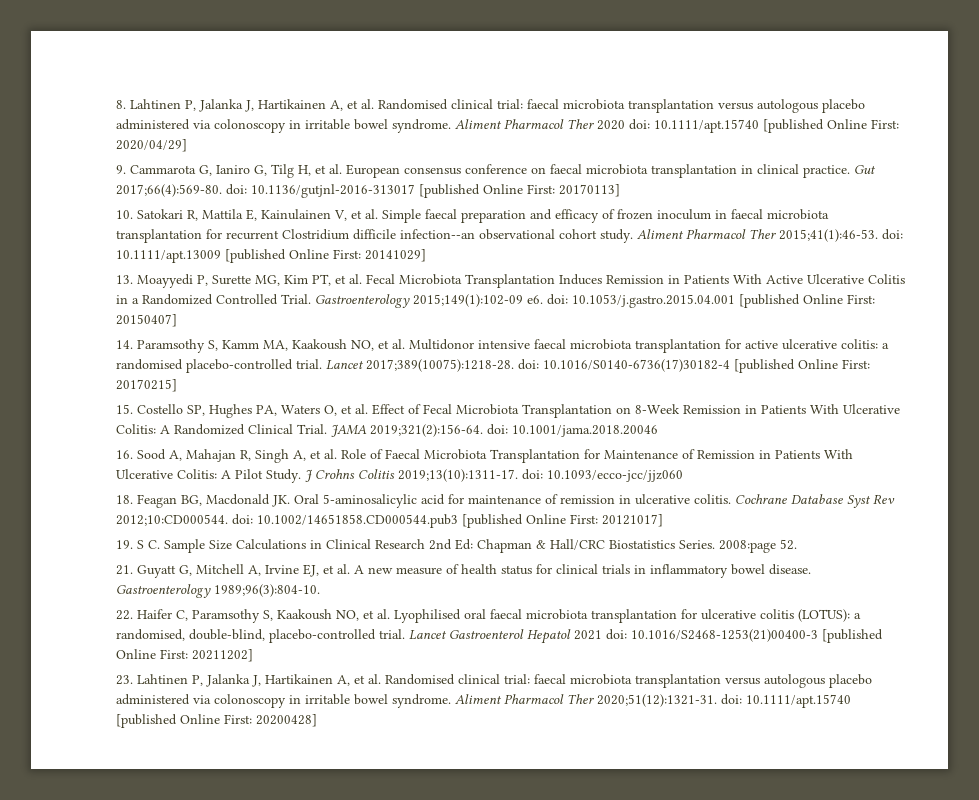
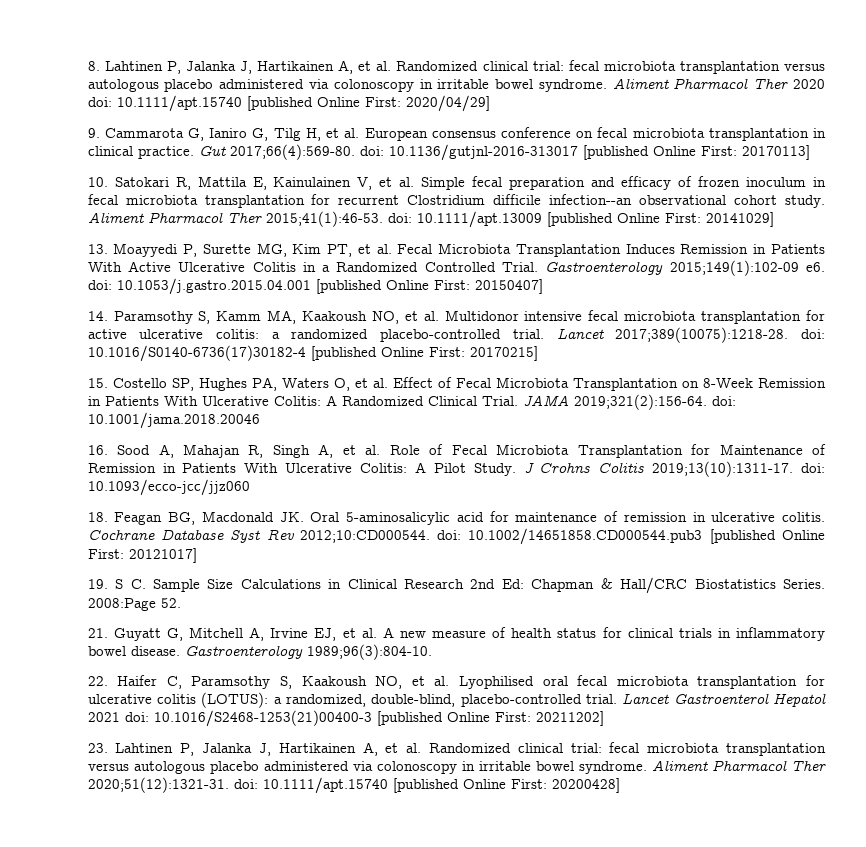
- 8. Lahtinen P, Jalanka J, Hartikainen A, et al. Randomised clinical trial: faecal microbiota transplantation versus autologous placebo administered via colonoscopy in irritable bowel syndrome.
+ 8. Lahtinen P, Jalanka J, Hartikainen A, et al. Randomized clinical trial: fecal microbiota transplantation versus autologous placebo administered via colonoscopy in irritable bowel syndrome.
- 9. Cammarota G, Ianiro G, Tilg H, et al. European consensus conference on faecal microbiota transplantation in clinical practice.
+ 9. Cammarota G, Ianiro G, Tilg H, et al. European consensus conference on fecal microbiota transplantation in clinical practice.
- 10. Satokari R, Mattila E, Kainulainen V, et al. Simple faecal preparation and efficacy of frozen inoculum in faecal microbiota transplantation for recurrent Clostridium difficile infection--an observational cohort study.
+ 10. Satokari R, Mattila E, Kainulainen V, et al. Simple fecal preparation and efficacy of frozen inoculum in fecal microbiota transplantation for recurrent Clostridium difficile infection--an observational cohort study.
- 14. Paramsothy S, Kamm MA, Kaakoush NO, et al. Multidonor intensive faecal microbiota transplantation for active ulcerative colitis: a randomised placebo-controlled trial.
+ 14. Paramsothy S, Kamm MA, Kaakoush NO, et al. Multidonor intensive fecal microbiota transplantation for active ulcerative colitis: a randomized placebo-controlled trial.
- 16. Sood A, Mahajan R, Singh A, et al. Role of Faecal Microbiota Transplantation for Maintenance of Remission in Patients With Ulcerative Colitis: A Pilot Study.
+ 16. Sood A, Mahajan R, Singh A, et al. Role of Fecal Microbiota Transplantation for Maintenance of Remission in Patients With Ulcerative Colitis: A Pilot Study.
- 2008:page 52.
+ 2008:Page 52.
- 22. Haifer C, Paramsothy S, Kaakoush NO, et al. Lyophilised oral faecal microbiota transplantation for ulcerative colitis (LOTUS): a randomised, double-blind, placebo-controlled trial.
+ 22. Haifer C, Paramsothy S, Kaakoush NO, et al. Lyophilised oral fecal microbiota transplantation for ulcerative colitis (LOTUS): a randomized, double-blind, placebo-controlled trial.
- 23. Lahtinen P, Jalanka J, Hartikainen A, et al. Randomised clinical trial: faecal microbiota transplantation versus autologous placebo administered via colonoscopy in irritable bowel syndrome.
+ 23. Lahtinen P, Jalanka J, Hartikainen A, et al. Randomized clinical trial: fecal microbiota transplantation versus autologous placebo administered via colonoscopy in irritable bowel syndrome.

